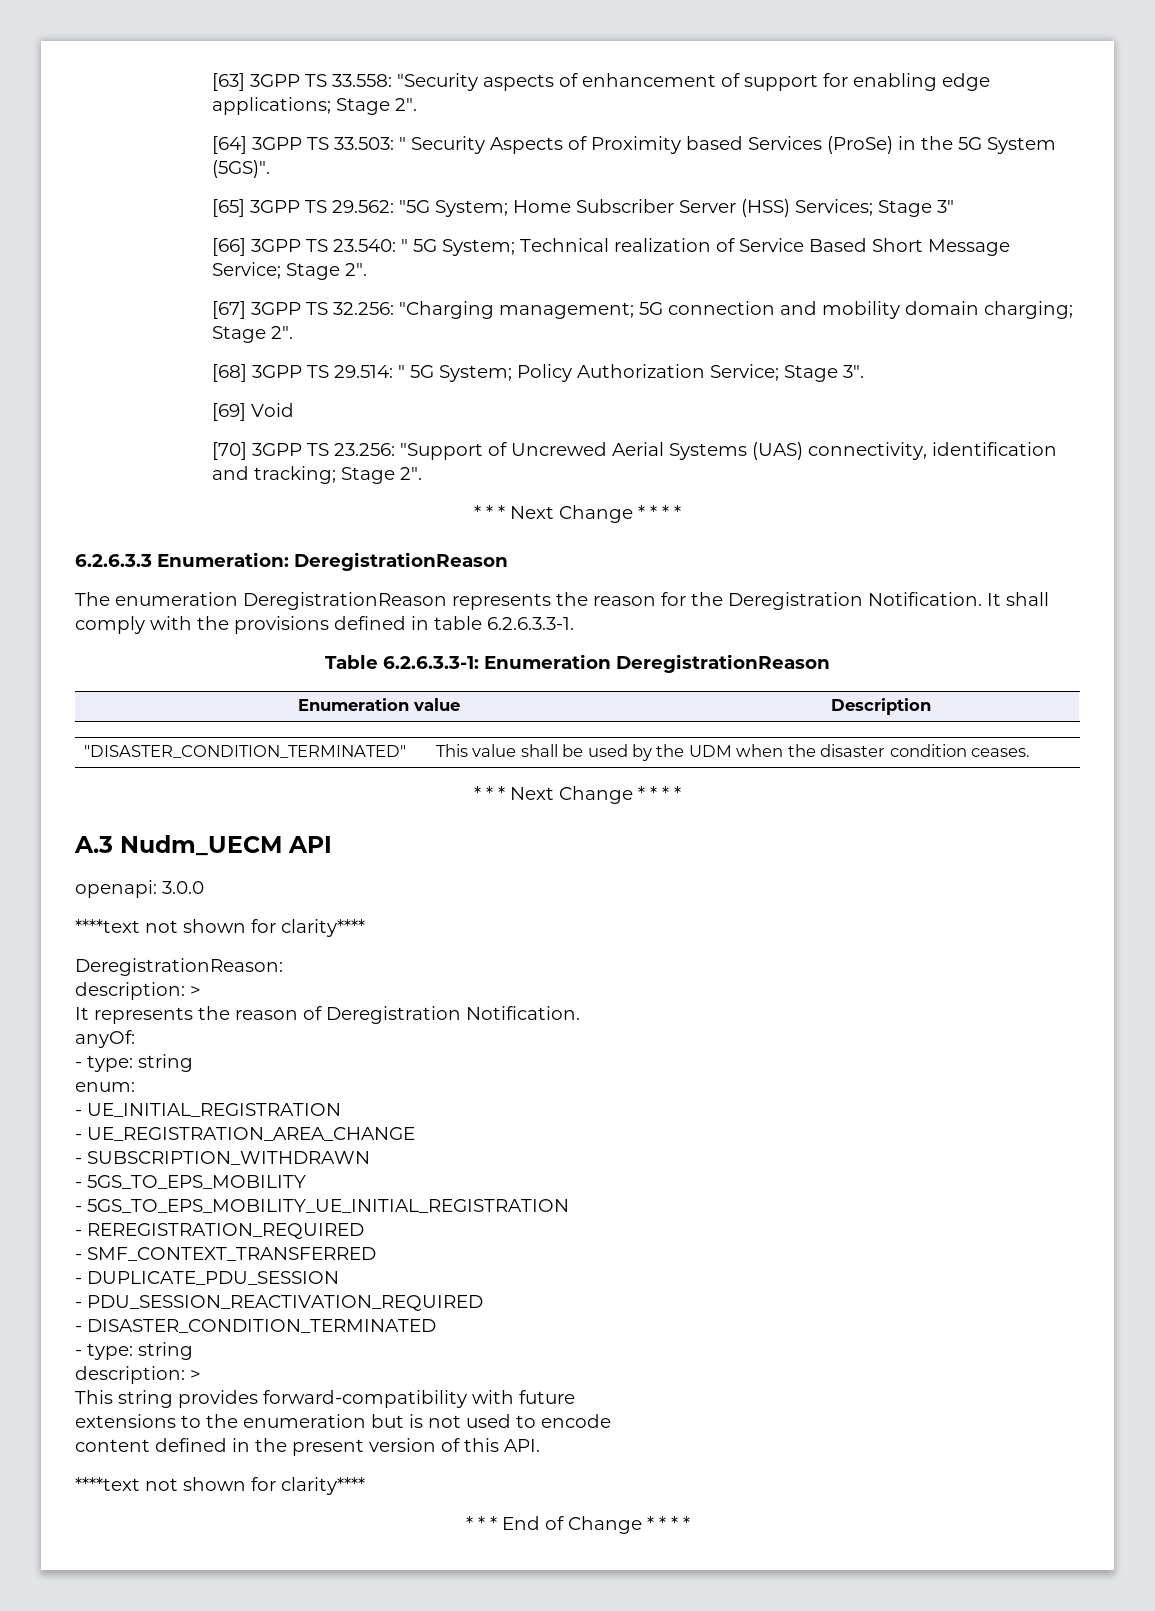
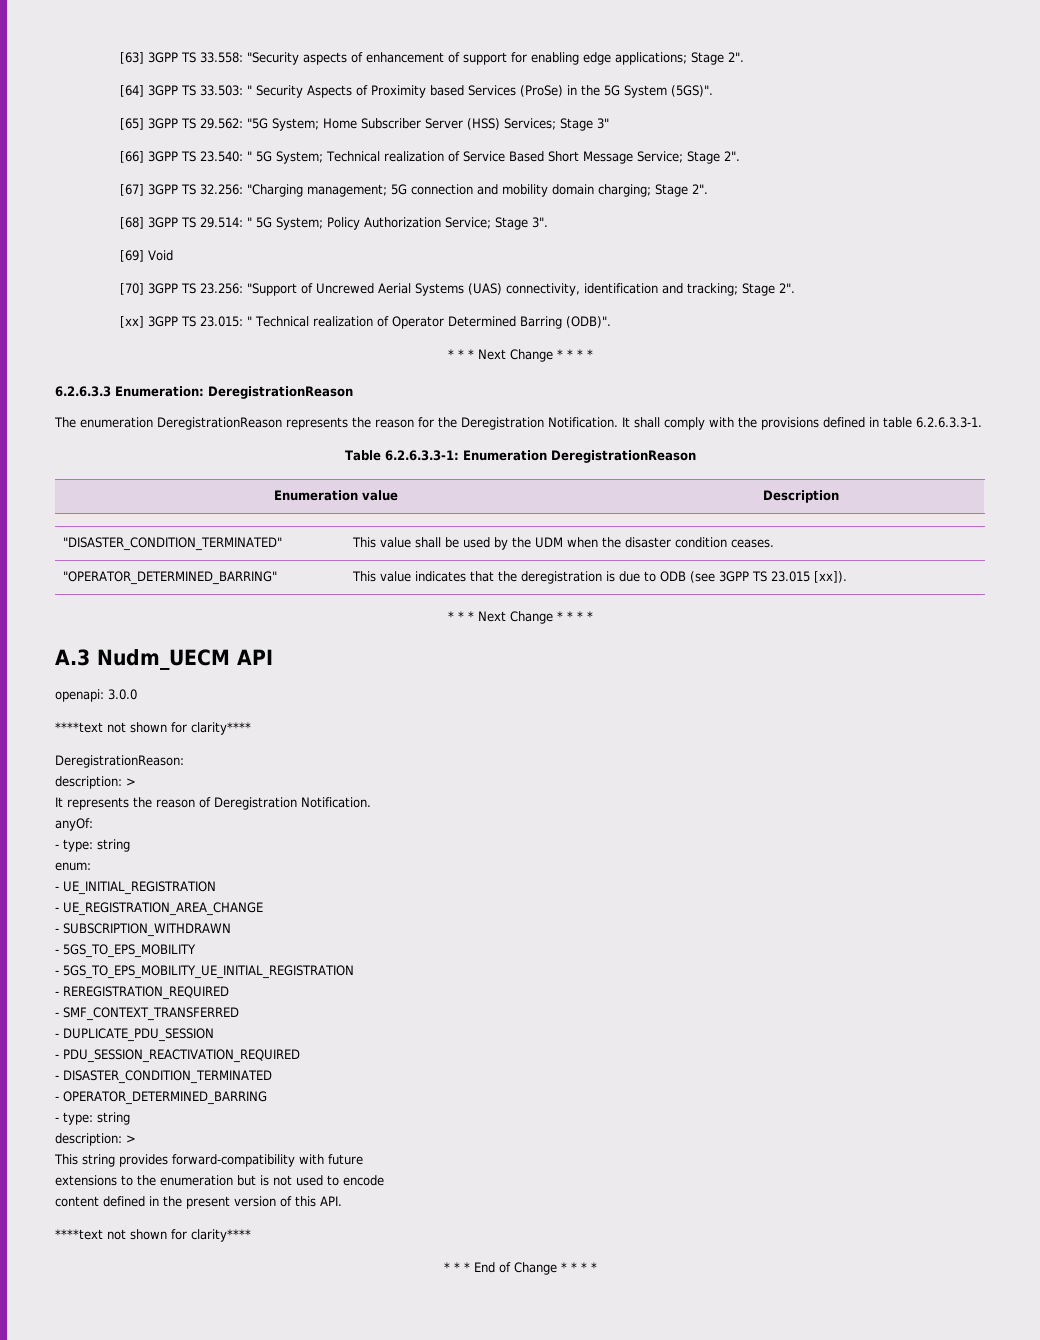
+ [xx] 3GPP TS 23.015: " Technical realization of Operator Determined Barring (ODB)".
+ "OPERATOR_DETERMINED_BARRING" | This value indicates that the deregistration is due to ODB (see 3GPP TS 23.015 [xx]).
+ - OPERATOR_DETERMINED_BARRING

